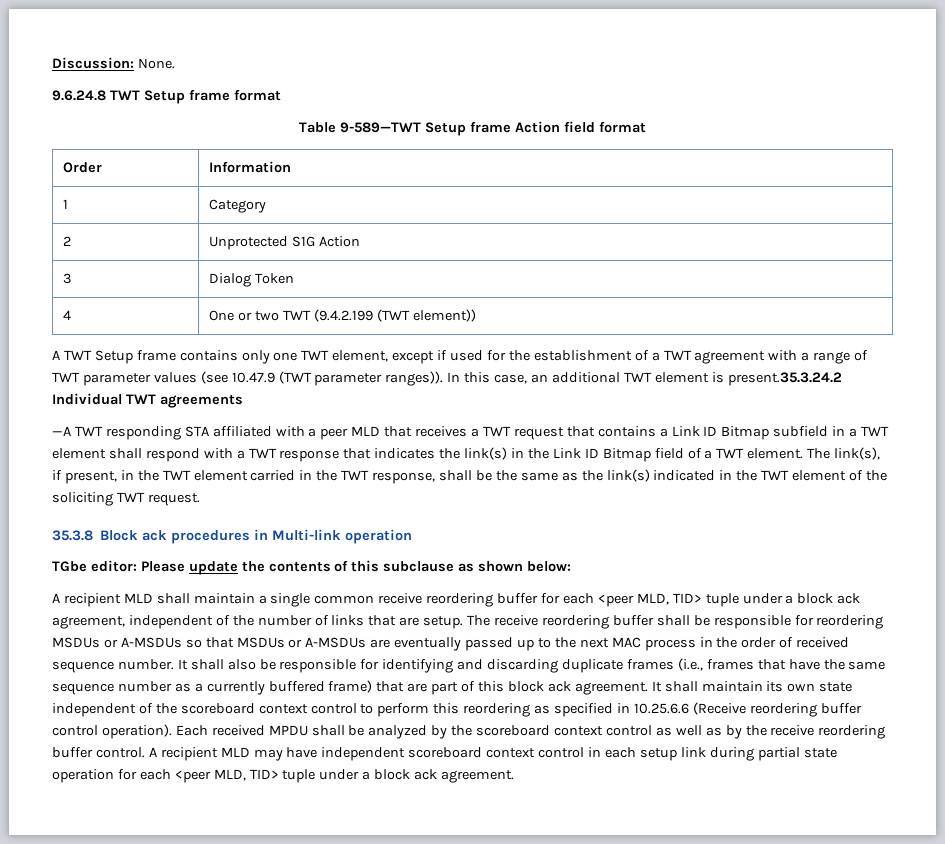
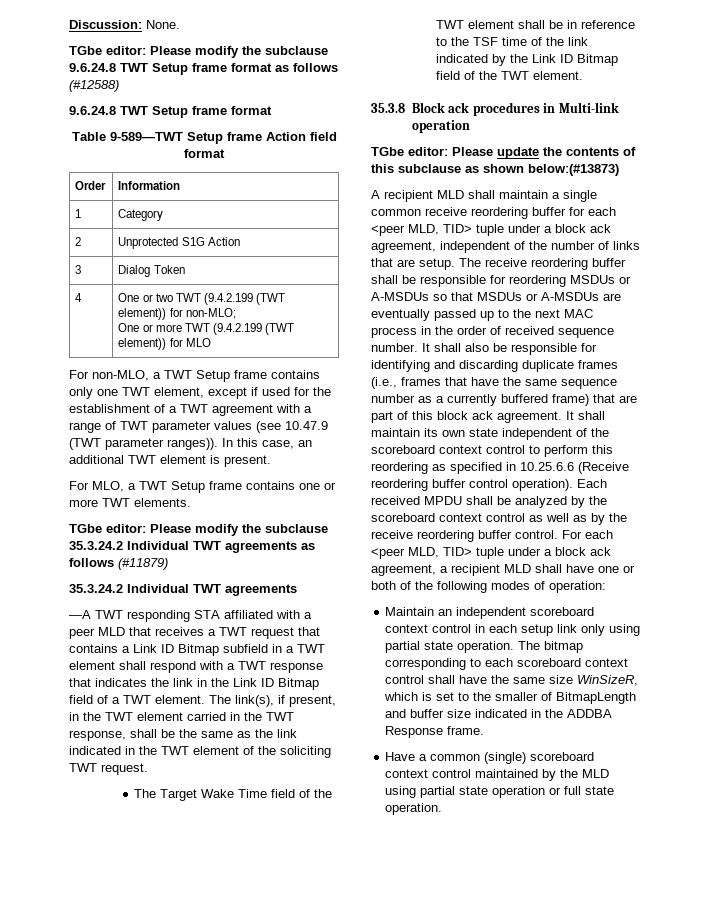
+ TGbe editor: Please modify the subclause 9.6.24.8 TWT Setup frame format as follows (#12588)
- 4 | One or two TWT (9.4.2.199 (TWT element))
- A TWT Setup frame contains only one TWT element, except if used for the establishment of a TWT agreement with a range of TWT parameter values (see 10.47.9 (TWT parameter ranges)).
+ 4 | One or two TWT (9.4.2.199 (TWT element)) for non-MLO;
+ One or more TWT (9.4.2.199 (TWT element)) for MLO
+ For non-MLO, a TWT Setup frame contains only one TWT element, except if used for the establishment of a TWT agreement with a range of TWT parameter values (see 10.47.9 (TWT parameter ranges)).
- In this case, an additional TWT element is present.35.3.24.2 Individual TWT agreements
+ In this case, an additional TWT element is present.
+ For MLO, a TWT Setup frame contains one or more TWT elements.
+ TGbe editor: Please modify the subclause 35.3.24.2 Individual TWT agreements as follows (#11879)
+ 35.3.24.2 Individual TWT agreements
- —A TWT responding STA affiliated with a peer MLD that receives a TWT request that contains a Link ID Bitmap subfield in a TWT element shall respond with a TWT response that indicates the link(s) in the Link ID Bitmap field of a TWT element.
+ —A TWT responding STA affiliated with a peer MLD that receives a TWT request that contains a Link ID Bitmap subfield in a TWT element shall respond with a TWT response that indicates the link in the Link ID Bitmap field of a TWT element.
- The link(s), if present, in the TWT element carried in the TWT response, shall be the same as the link(s) indicated in the TWT element of the soliciting TWT request.
+ The link(s), if present, in the TWT element carried in the TWT response, shall be the same as the link indicated in the TWT element of the soliciting TWT request.
+ The Target Wake Time field of the TWT element shall be in reference to the TSF time of the link indicated by the Link ID Bitmap field of the TWT element.
- TGbe editor: Please update the contents of this subclause as shown below:
+ TGbe editor: Please update the contents of this subclause as shown below:(#13873)
- A recipient MLD may have independent scoreboard context control in each setup link during partial state operation for each <peer MLD, TID> tuple under a block ack agreement.
+ For each <peer MLD, TID> tuple under a block ack agreement, a recipient MLD shall have one or both of the following modes of operation:
+ Maintain an independent scoreboard context control in each setup link only using partial state operation. The bitmap corresponding to each scoreboard context control shall have the same size WinSizeR, which is set to the smaller of BitmapLength and buffer size indicated in the ADDBA Response frame.
+ Have a common (single) scoreboard context control maintained by the MLD using partial state operation or full state operation.

